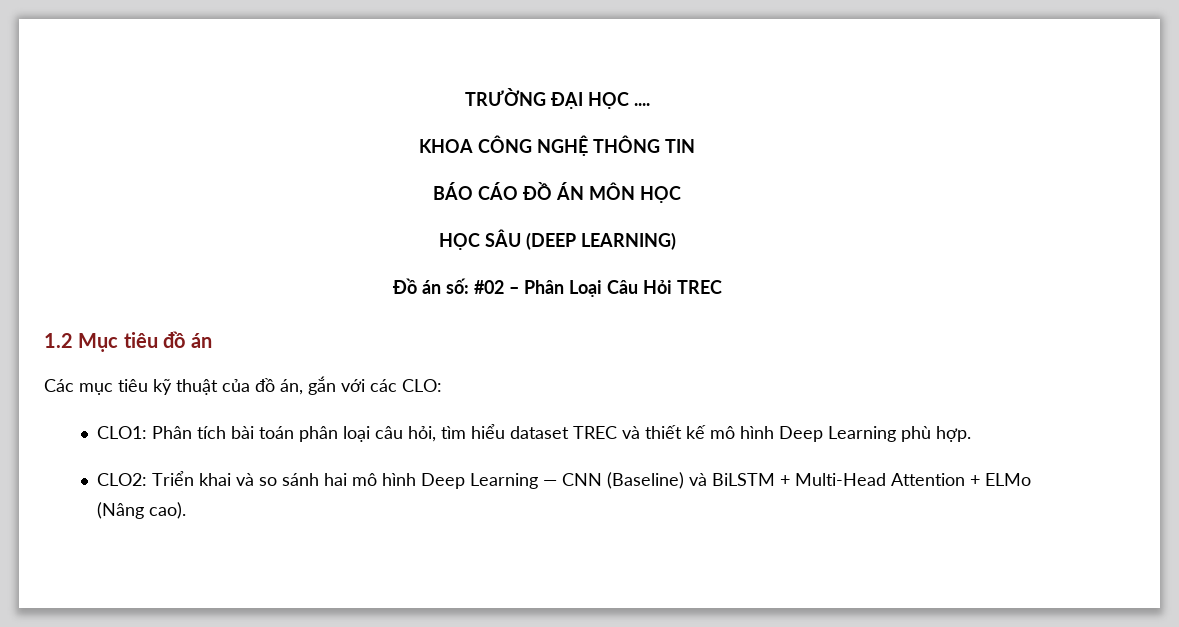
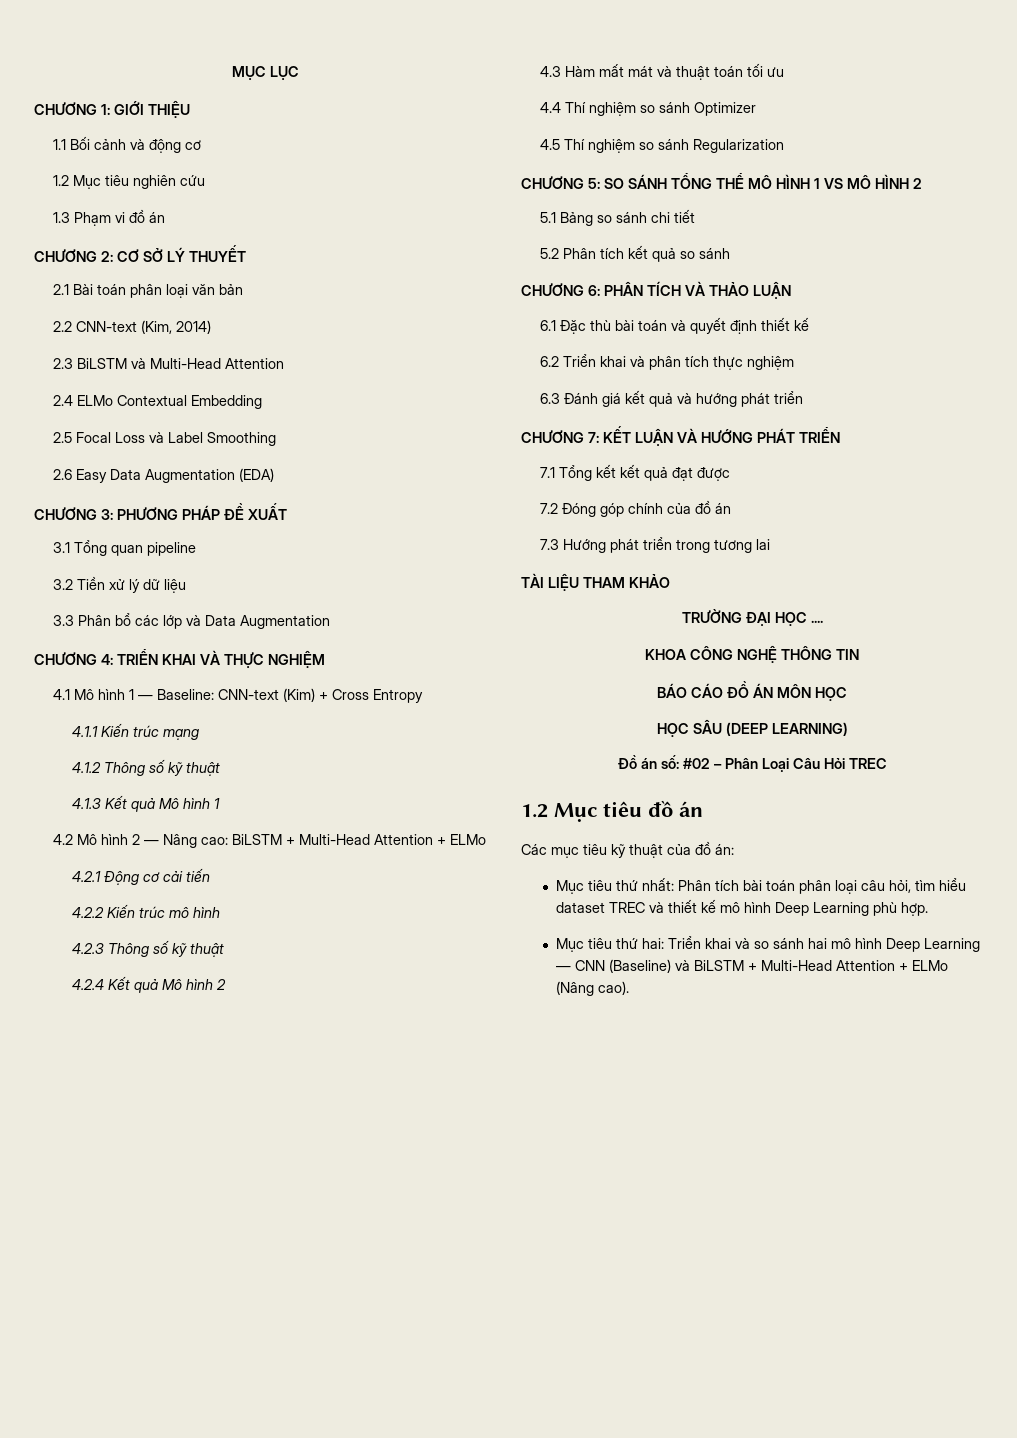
+ MỤC LỤC
+ CHƯƠNG 1: GIỚI THIỆU
+ 1.1 Bối cảnh và động cơ
+ 1.2 Mục tiêu nghiên cứu
+ 1.3 Phạm vi đồ án
+ CHƯƠNG 2: CƠ SỞ LÝ THUYẾT
+ 2.1 Bài toán phân loại văn bản
+ 2.2 CNN-text (Kim, 2014)
+ 2.3 BiLSTM và Multi-Head Attention
+ 2.4 ELMo Contextual Embedding
+ 2.5 Focal Loss và Label Smoothing
+ 2.6 Easy Data Augmentation (EDA)
+ CHƯƠNG 3: PHƯƠNG PHÁP ĐỀ XUẤT
+ 3.1 Tổng quan pipeline
+ 3.2 Tiền xử lý dữ liệu
+ 3.3 Phân bổ các lớp và Data Augmentation
+ CHƯƠNG 4: TRIỂN KHAI VÀ THỰC NGHIỆM
+ 4.1 Mô hình 1 — Baseline: CNN-text (Kim) + Cross Entropy
+ 4.1.1 Kiến trúc mạng
+ 4.1.2 Thông số kỹ thuật
+ 4.1.3 Kết quả Mô hình 1
+ 4.2 Mô hình 2 — Nâng cao: BiLSTM + Multi-Head Attention + ELMo
+ 4.2.1 Động cơ cải tiến
+ 4.2.2 Kiến trúc mô hình
+ 4.2.3 Thông số kỹ thuật
+ 4.2.4 Kết quả Mô hình 2
+ 4.3 Hàm mất mát và thuật toán tối ưu
+ 4.4 Thí nghiệm so sánh Optimizer
+ 4.5 Thí nghiệm so sánh Regularization
+ CHƯƠNG 5: SO SÁNH TỔNG THỂ MÔ HÌNH 1 VS MÔ HÌNH 2
+ 5.1 Bảng so sánh chi tiết
+ 5.2 Phân tích kết quả so sánh
+ CHƯƠNG 6: PHÂN TÍCH VÀ THẢO LUẬN
+ 6.1 Đặc thù bài toán và quyết định thiết kế
+ 6.2 Triển khai và phân tích thực nghiệm
+ 6.3 Đánh giá kết quả và hướng phát triển
+ CHƯƠNG 7: KẾT LUẬN VÀ HƯỚNG PHÁT TRIỂN
+ 7.1 Tổng kết kết quả đạt được
+ 7.2 Đóng góp chính của đồ án
+ 7.3 Hướng phát triển trong tương lai
+ TÀI LIỆU THAM KHẢO
- Các mục tiêu kỹ thuật của đồ án, gắn với các CLO:
- CLO1: Phân tích bài toán phân loại câu hỏi, tìm hiểu dataset TREC và thiết kế mô hình Deep Learning phù hợp.
+ Các mục tiêu kỹ thuật của đồ án:
+ Mục tiêu thứ nhất: Phân tích bài toán phân loại câu hỏi, tìm hiểu dataset TREC và thiết kế mô hình Deep Learning phù hợp.
- CLO2: Triển khai và so sánh hai mô hình Deep Learning — CNN (Baseline) và BiLSTM + Multi-Head Attention + ELMo (Nâng cao).
+ Mục tiêu thứ hai: Triển khai và so sánh hai mô hình Deep Learning — CNN (Baseline) và BiLSTM + Multi-Head Attention + ELMo (Nâng cao).

